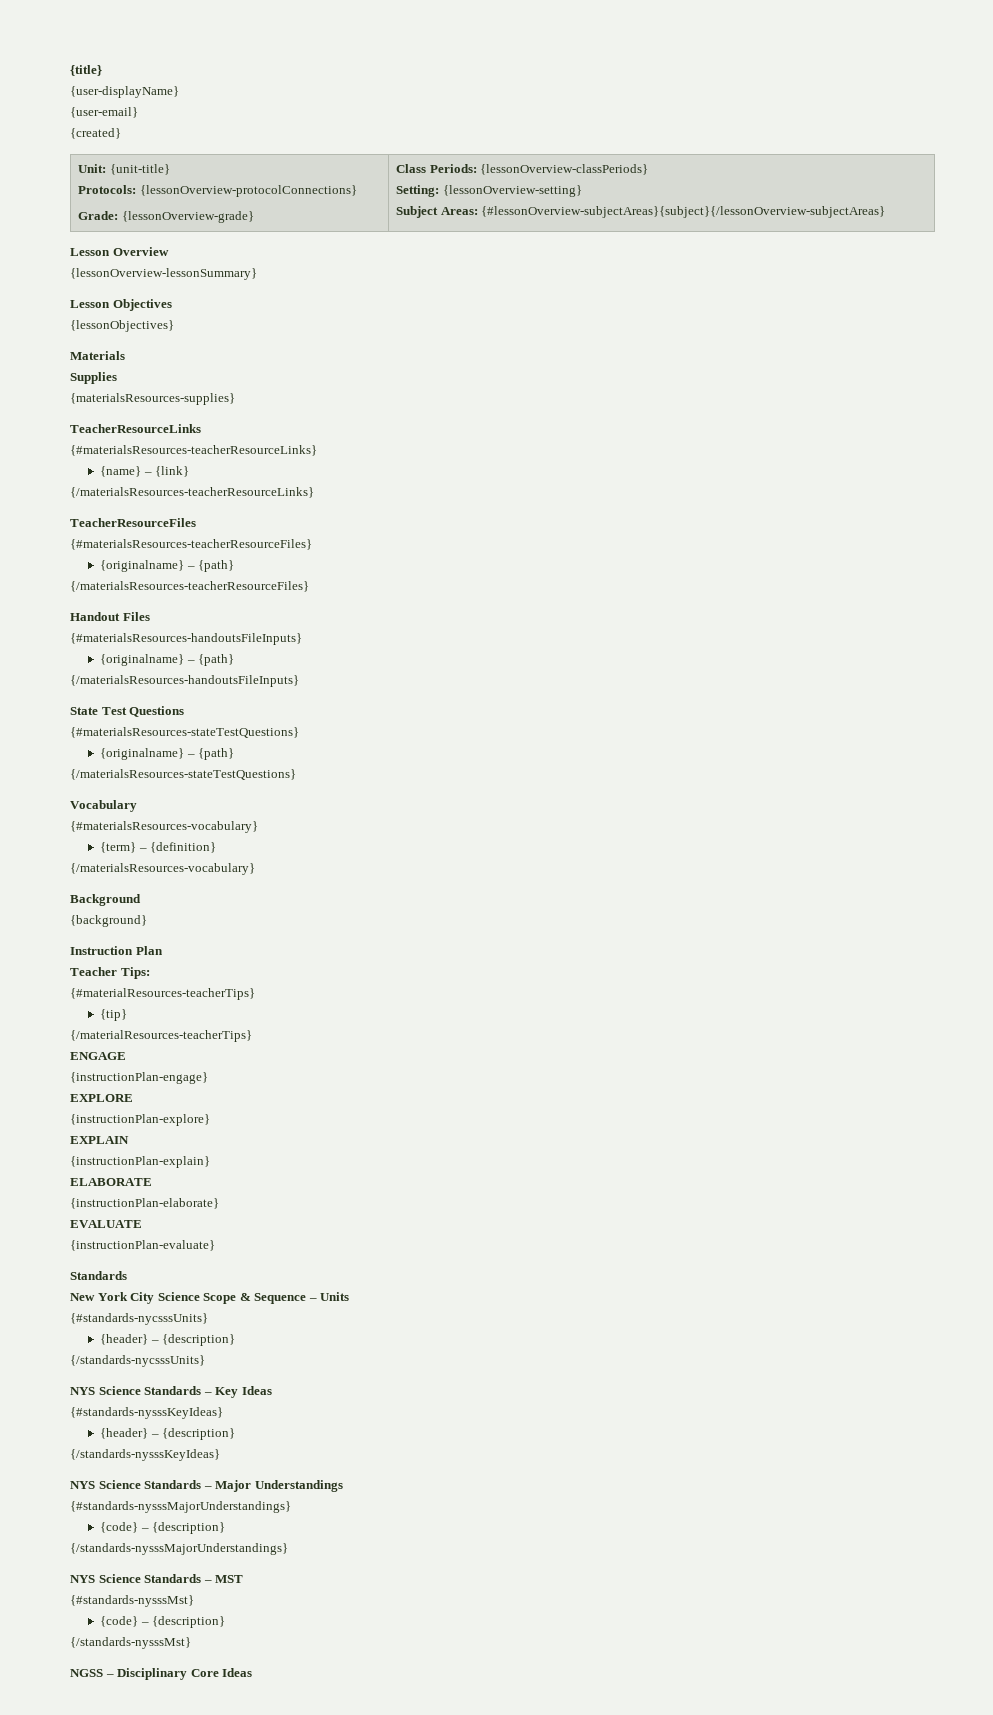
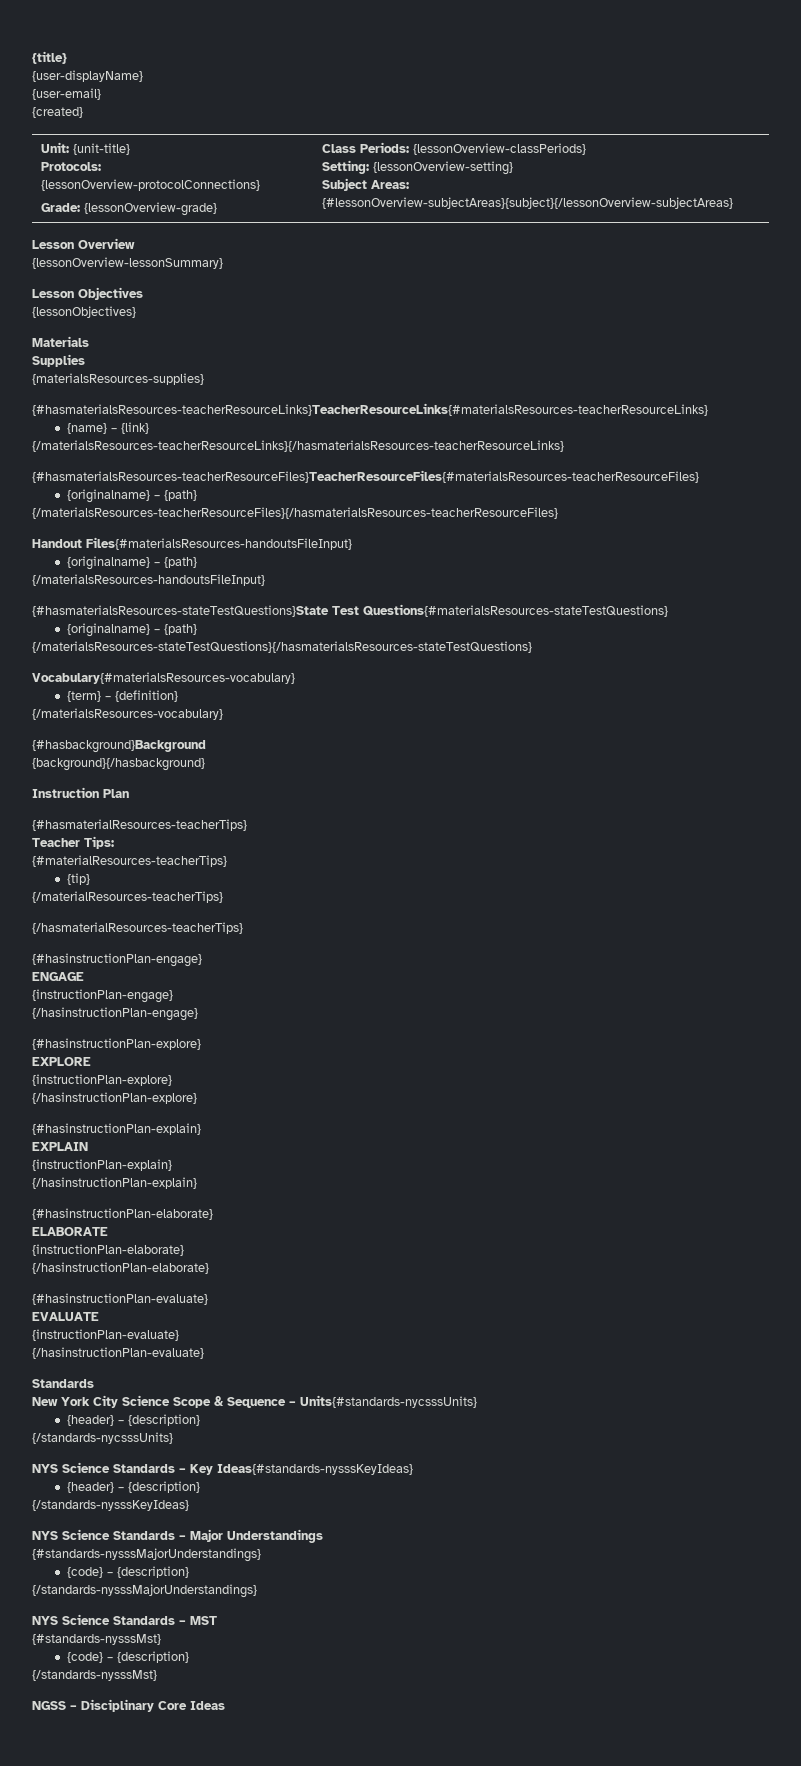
- TeacherResourceLinks
- {#materialsResources-teacherResourceLinks}
+ {#hasmaterialsResources-teacherResourceLinks}TeacherResourceLinks{#materialsResources-teacherResourceLinks}
- {/materialsResources-teacherResourceLinks}
- TeacherResourceFiles
- {#materialsResources-teacherResourceFiles}
+ {/materialsResources-teacherResourceLinks}{/hasmaterialsResources-teacherResourceLinks}
+ {#hasmaterialsResources-teacherResourceFiles}TeacherResourceFiles{#materialsResources-teacherResourceFiles}
  {originalname} – {path}
- {/materialsResources-teacherResourceFiles}
+ {/materialsResources-teacherResourceFiles}{/hasmaterialsResources-teacherResourceFiles}
- Handout Files
- {#materialsResources-handoutsFileInputs}
+ Handout Files{#materialsResources-handoutsFileInput}
  {originalname} – {path}
- {/materialsResources-handoutsFileInputs}
- State Test Questions
- {#materialsResources-stateTestQuestions}
+ {/materialsResources-handoutsFileInput}
+ {#hasmaterialsResources-stateTestQuestions}State Test Questions{#materialsResources-stateTestQuestions}
  {originalname} – {path}
- {/materialsResources-stateTestQuestions}
- Vocabulary
- {#materialsResources-vocabulary}
+ {/materialsResources-stateTestQuestions}{/hasmaterialsResources-stateTestQuestions}
+ Vocabulary{#materialsResources-vocabulary}
- Background
- {background}
+ {#hasbackground}Background
+ {background}{/hasbackground}
+ {#hasmaterialResources-teacherTips}
+ {/hasmaterialResources-teacherTips}
+ {#hasinstructionPlan-engage}
+ {/hasinstructionPlan-engage}
+ {#hasinstructionPlan-explore}
+ {/hasinstructionPlan-explore}
+ {#hasinstructionPlan-explain}
+ {/hasinstructionPlan-explain}
+ {#hasinstructionPlan-elaborate}
+ {/hasinstructionPlan-elaborate}
+ {#hasinstructionPlan-evaluate}
+ {/hasinstructionPlan-evaluate}
- New York City Science Scope & Sequence – Units
- {#standards-nycsssUnits}
+ New York City Science Scope & Sequence – Units{#standards-nycsssUnits}
- NYS Science Standards – Key Ideas
- {#standards-nysssKeyIdeas}
+ NYS Science Standards – Key Ideas{#standards-nysssKeyIdeas}

